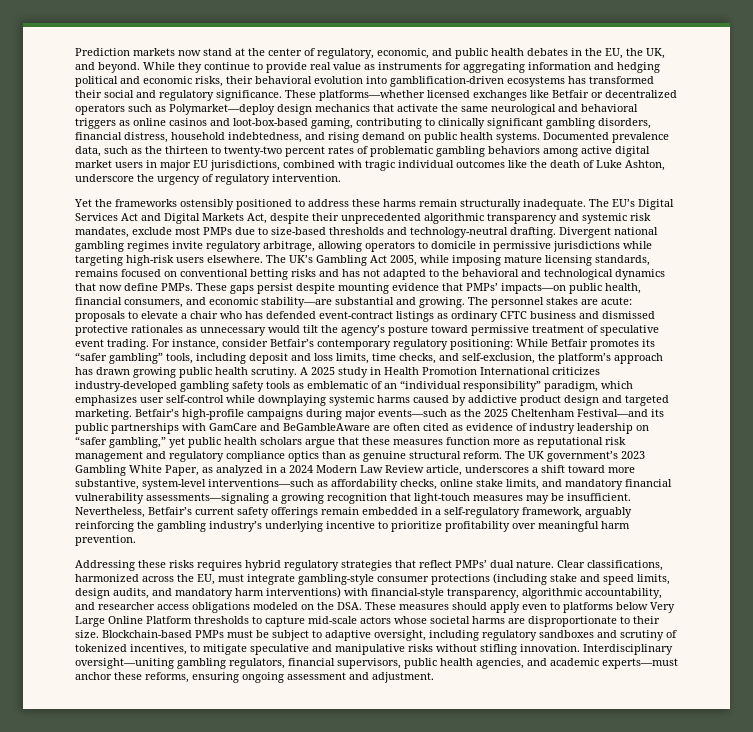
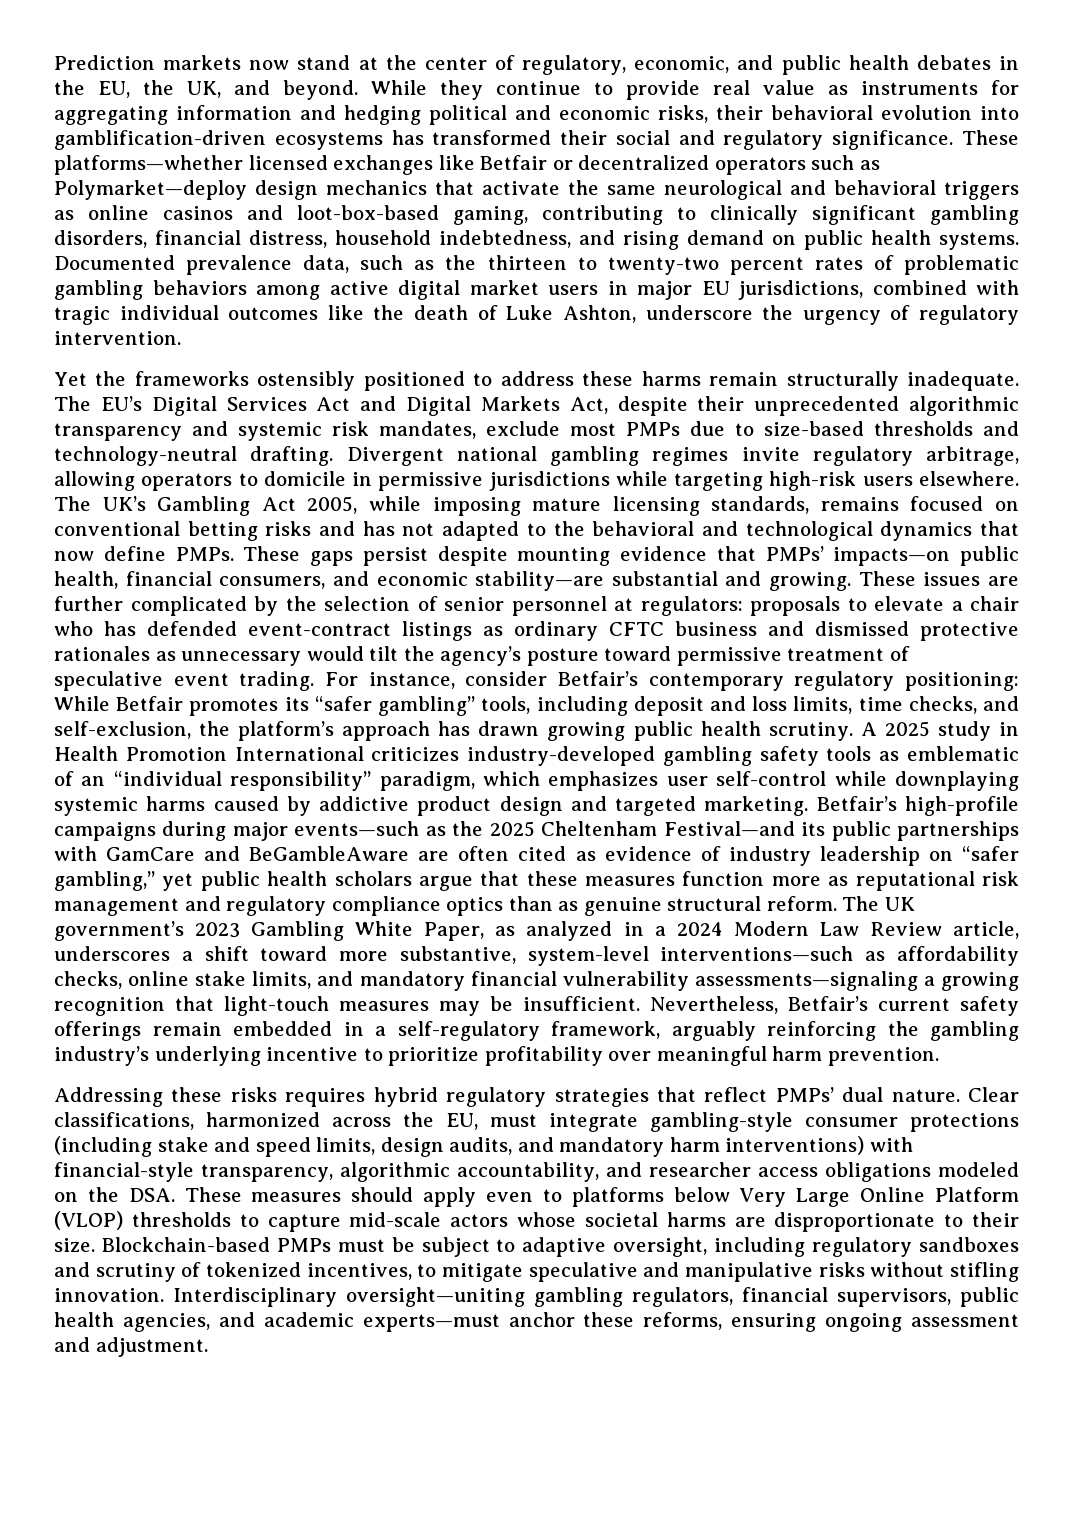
- The personnel stakes are acute: proposals to elevate a chair who has defended event-contract listings as ordinary CFTC business and dismissed protective rationales as unnecessary would tilt the agency’s posture toward permissive treatment of speculative event trading.
+ These issues are further complicated by the selection of senior personnel at regulators: proposals to elevate a chair who has defended event-contract listings as ordinary CFTC business and dismissed protective rationales as unnecessary would tilt the agency’s posture toward permissive treatment of speculative event trading.
- Clear classifications, harmonized across the EU, must integrate gambling-style consumer protections (including stake and speed limits, design audits, and mandatory harm interventions) with financial-style transparency, algorithmic accountability, and researcher access obligations modeled on the DSA. These measures should apply even to platforms below Very Large Online Platform thresholds to capture mid-scale actors whose societal harms are disproportionate to their size.
+ Clear classifications, harmonized across the EU, must integrate gambling-style consumer protections (including stake and speed limits, design audits, and mandatory harm interventions) with financial-style transparency, algorithmic accountability, and researcher access obligations modeled on the DSA. These measures should apply even to platforms below Very Large Online Platform (VLOP) thresholds to capture mid-scale actors whose societal harms are disproportionate to their size.

